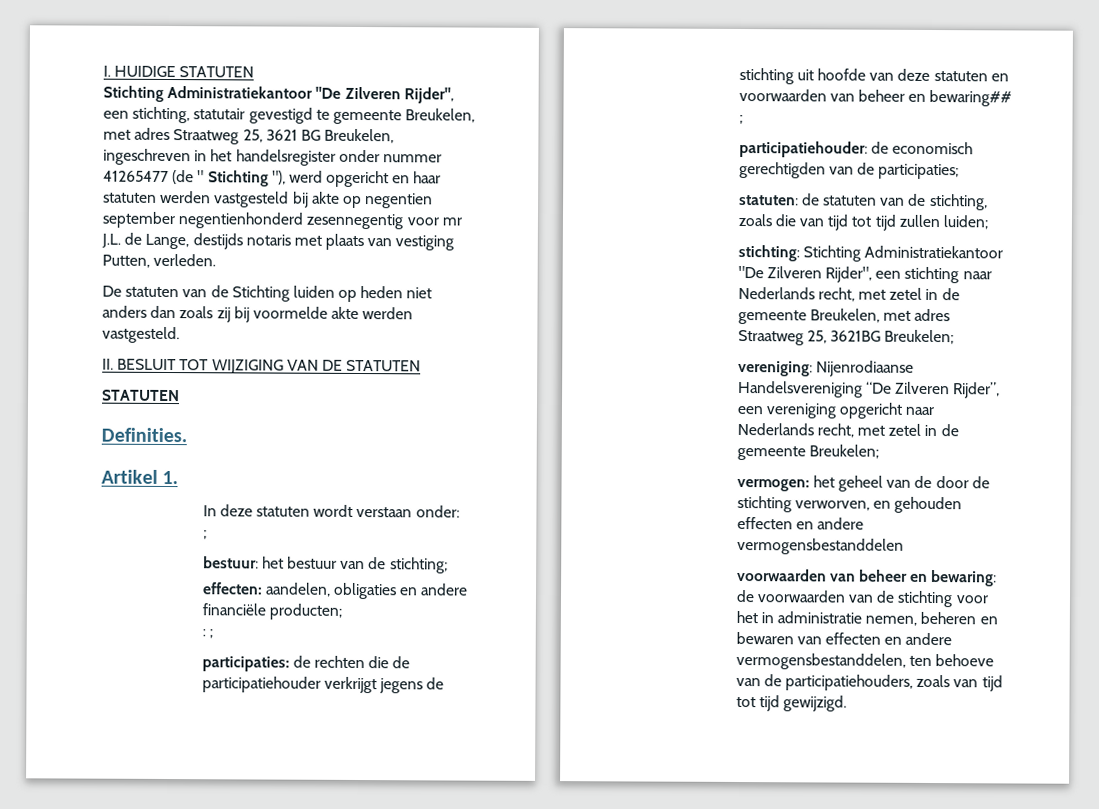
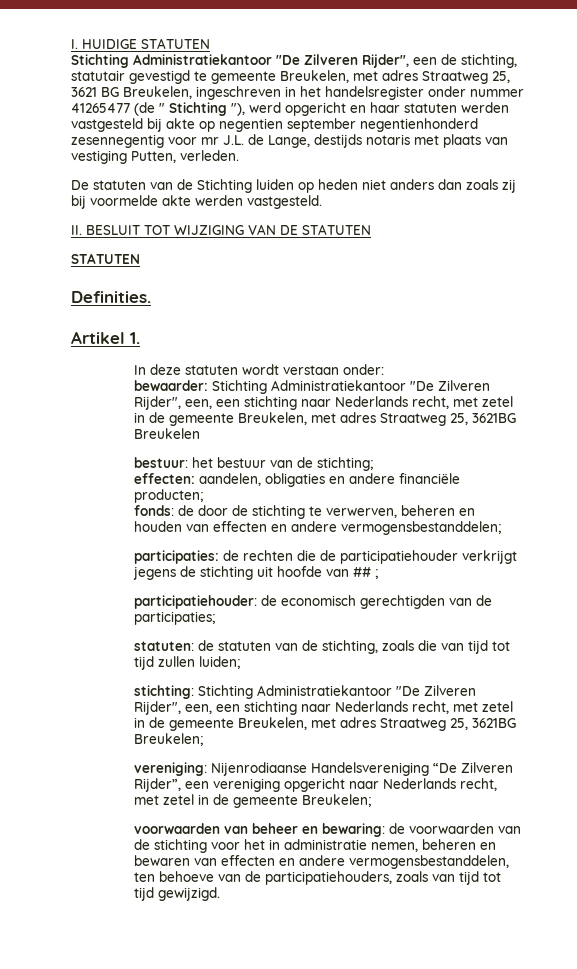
- Stichting Administratiekantoor "De Zilveren Rijder", een stichting, statutair gevestigd te gemeente Breukelen, met adres Straatweg 25, 3621 BG Breukelen, ingeschreven in het handelsregister onder nummer 41265477 (de " Stichting "), werd opgericht en haar statuten werden vastgesteld bij akte op negentien september negentienhonderd zesennegentig voor mr J.L. de Lange, destijds notaris met plaats van vestiging Putten, verleden.
+ Stichting Administratiekantoor "De Zilveren Rijder", een de stichting, statutair gevestigd te gemeente Breukelen, met adres Straatweg 25, 3621 BG Breukelen, ingeschreven in het handelsregister onder nummer 41265477 (de " Stichting "), werd opgericht en haar statuten werden vastgesteld bij akte op negentien september negentienhonderd zesennegentig voor mr J.L. de Lange, destijds notaris met plaats van vestiging Putten, verleden.
  In deze statuten wordt verstaan onder:
- ;
+ bewaarder: Stichting Administratiekantoor "De Zilveren Rijder", een, een stichting naar Nederlands recht, met zetel in de gemeente Breukelen, met adres Straatweg 25, 3621BG Breukelen
- : ;
+ fonds: de door de stichting te verwerven, beheren en houden van effecten en andere vermogensbestanddelen;
- participaties: de rechten die de participatiehouder verkrijgt jegens de stichting uit hoofde van deze statuten en voorwaarden van beheer en bewaring## ;
+ participaties: de rechten die de participatiehouder verkrijgt jegens de stichting uit hoofde van ## ;
- stichting: Stichting Administratiekantoor "De Zilveren Rijder", een stichting naar Nederlands recht, met zetel in de gemeente Breukelen, met adres Straatweg 25, 3621BG Breukelen;
+ stichting: Stichting Administratiekantoor "De Zilveren Rijder", een, een stichting naar Nederlands recht, met zetel in de gemeente Breukelen, met adres Straatweg 25, 3621BG Breukelen;
- vermogen: het geheel van de door de stichting verworven, en gehouden effecten en andere vermogensbestanddelen

